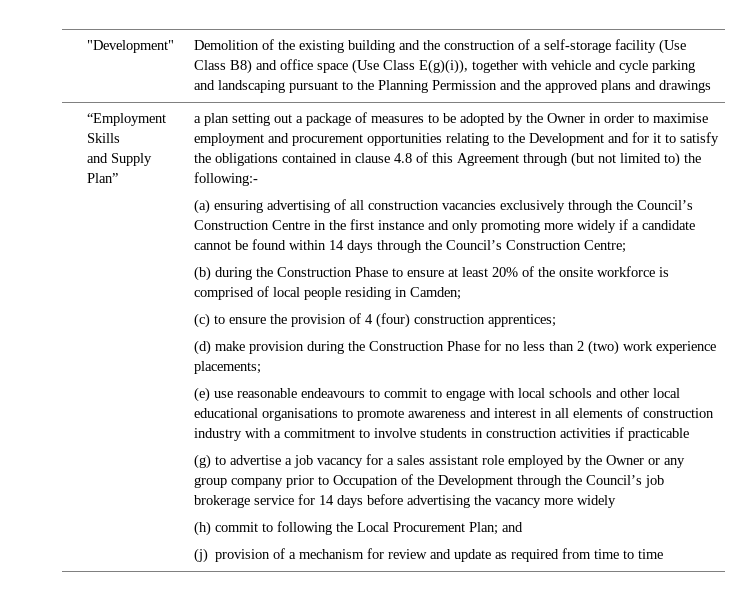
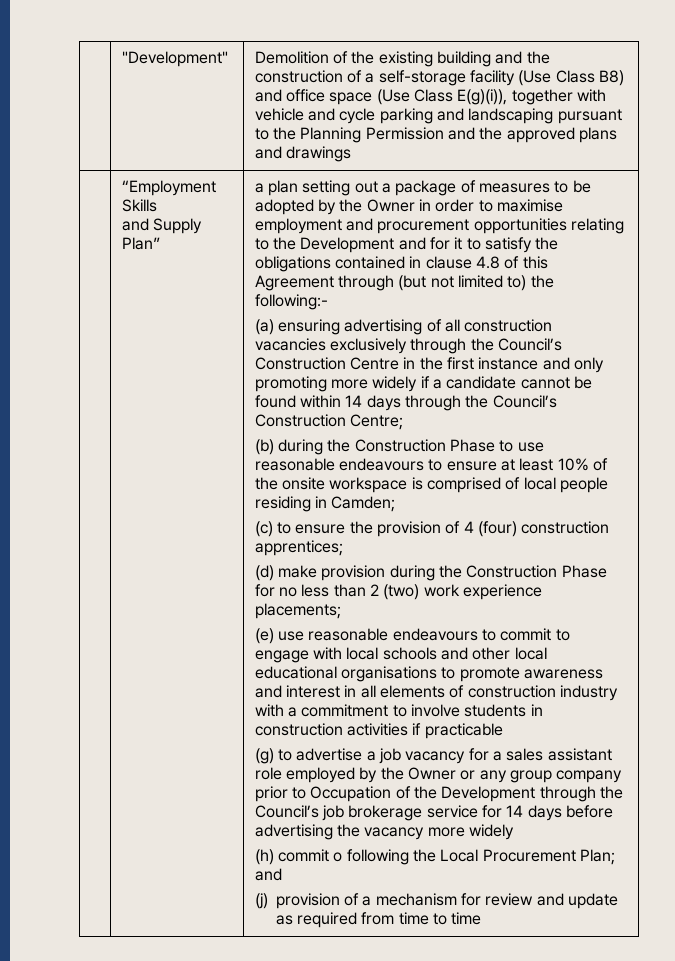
- (b) during the Construction Phase to ensure at least 20% of the onsite workforce is comprised of local people residing in Camden;
+ (b) during the Construction Phase to use reasonable endeavours to ensure at least 10% of the onsite workspace is comprised of local people residing in Camden;
- (h) commit to following the Local Procurement Plan; and
+ (h) commit o following the Local Procurement Plan; and

